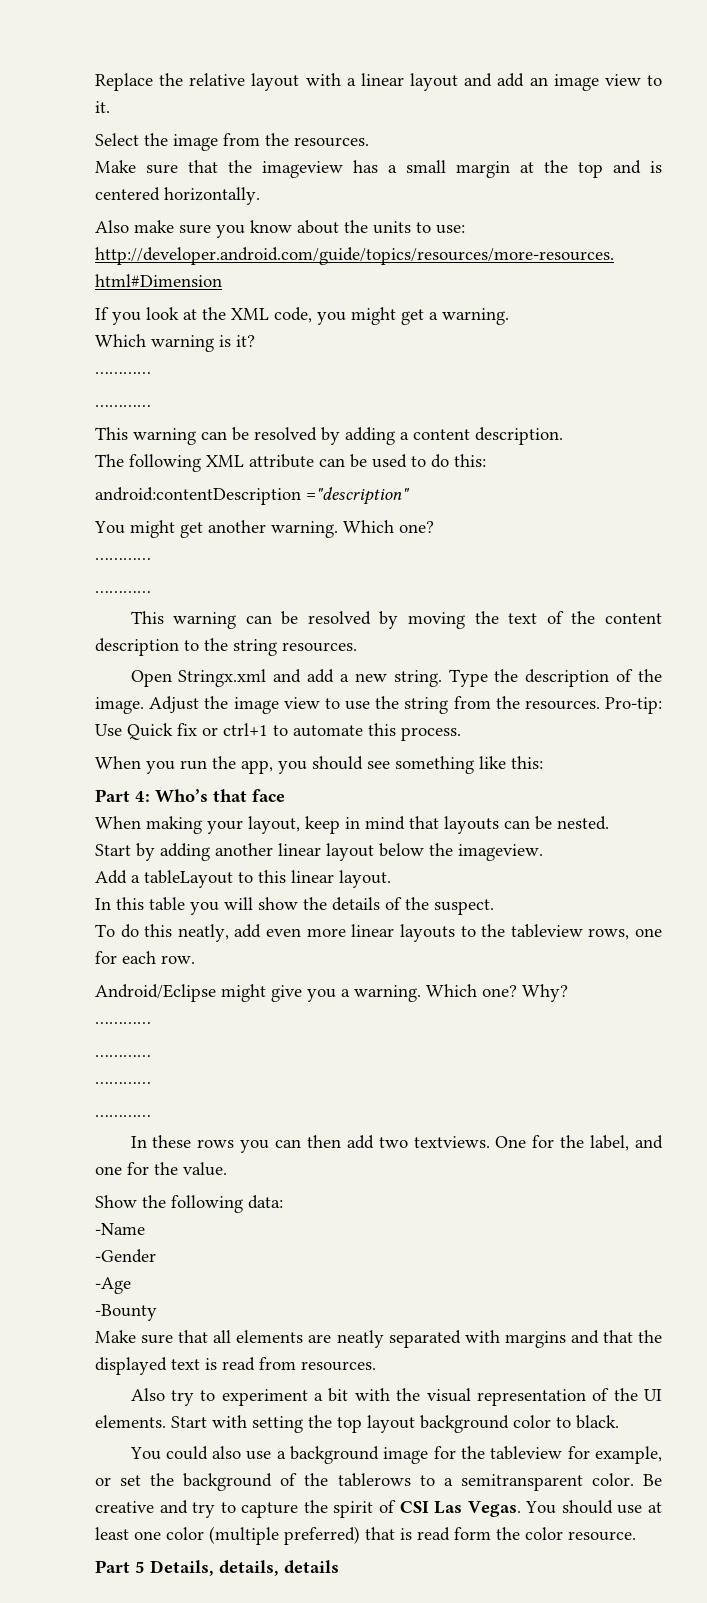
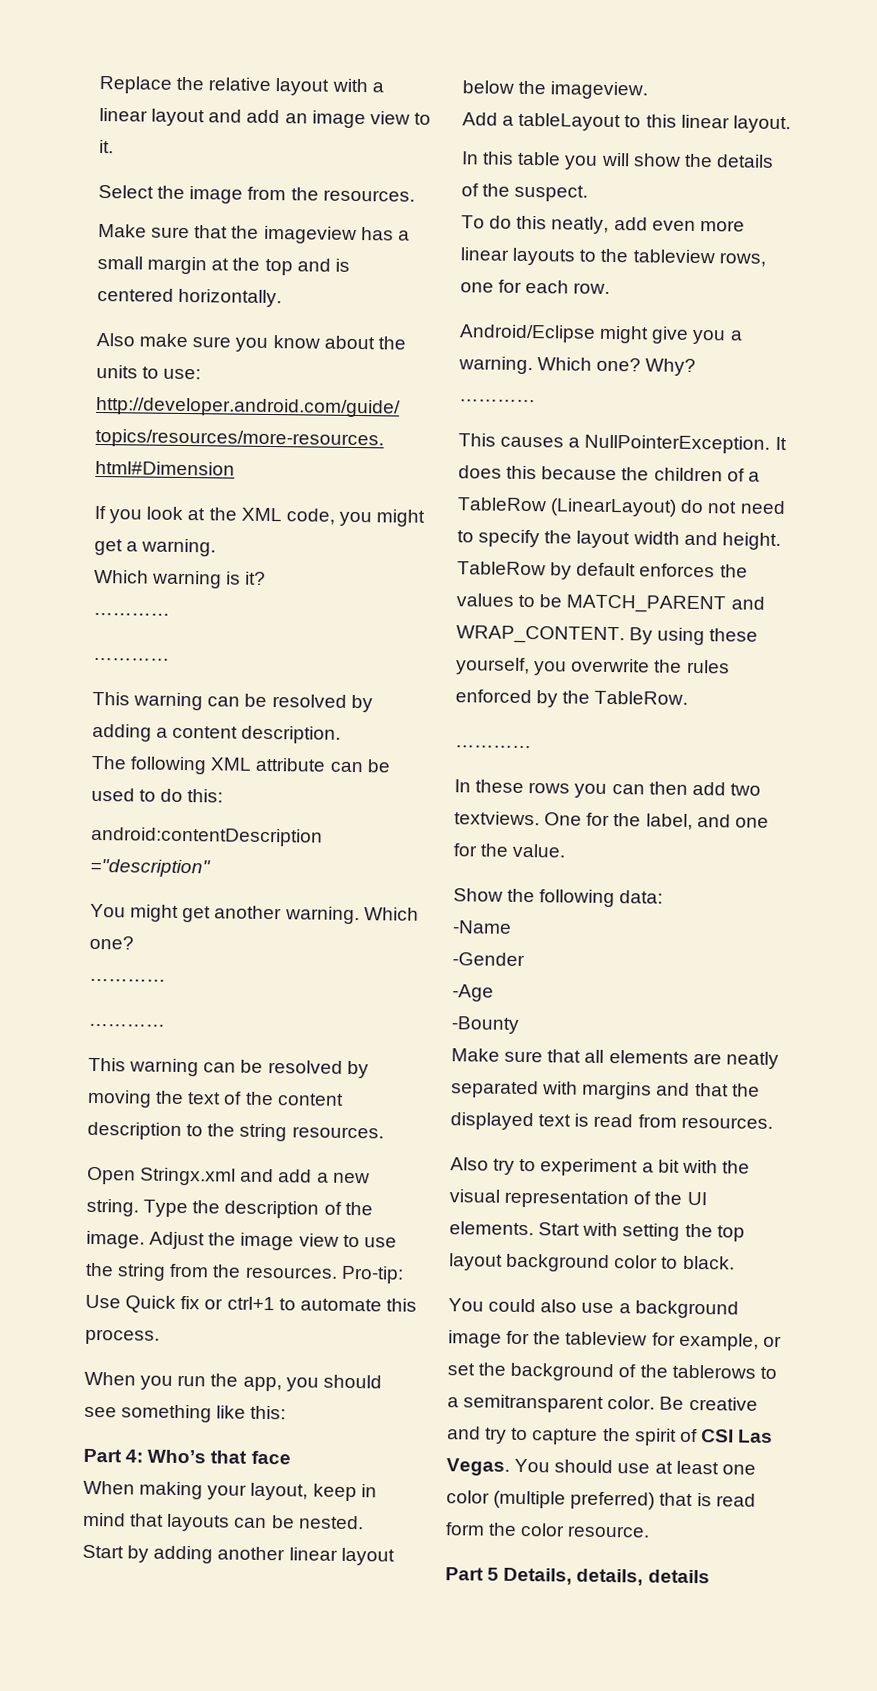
  Why?
  …………
- …………
- …………
+ This causes a NullPointerException. It does this because the children of a TableRow (LinearLayout) do not need to specify the layout width and height. TableRow by default enforces the values to be MATCH_PARENT and WRAP_CONTENT. By using these yourself, you overwrite the rules enforced by the TableRow.

